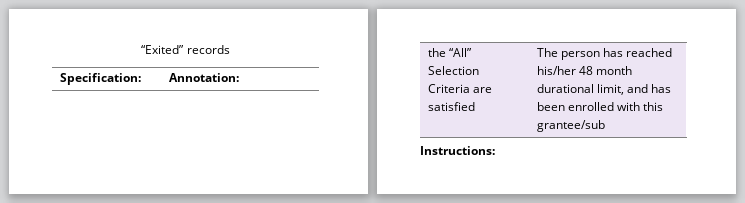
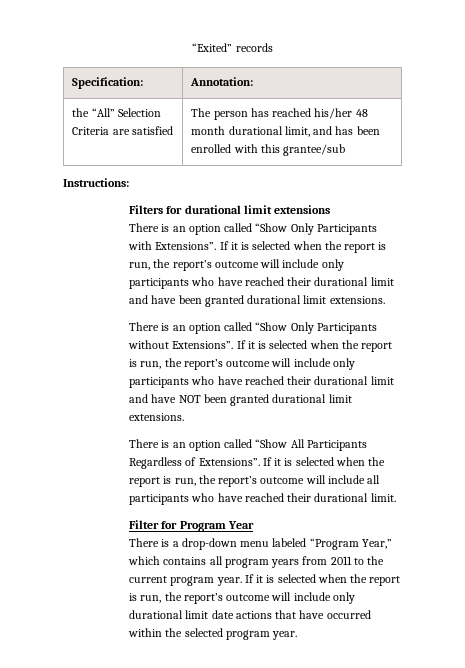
+ Filters for durational limit extensions
+ There is an option called “Show Only Participants with Extensions”. If it is selected when the report is run, the report’s outcome will include only participants who have reached their durational limit and have been granted durational limit extensions.
+ There is an option called “Show Only Participants without Extensions”. If it is selected when the report is run, the report’s outcome will include only participants who have reached their durational limit and have NOT been granted durational limit extensions.
+ There is an option called “Show All Participants Regardless of Extensions”. If it is selected when the report is run, the report’s outcome will include all participants who have reached their durational limit.
+ Filter for Program Year
+ There is a drop-down menu labeled “Program Year,” which contains all program years from 2011 to the current program year. If it is selected when the report is run, the report’s outcome will include only durational limit date actions that have occurred within the selected program year.

